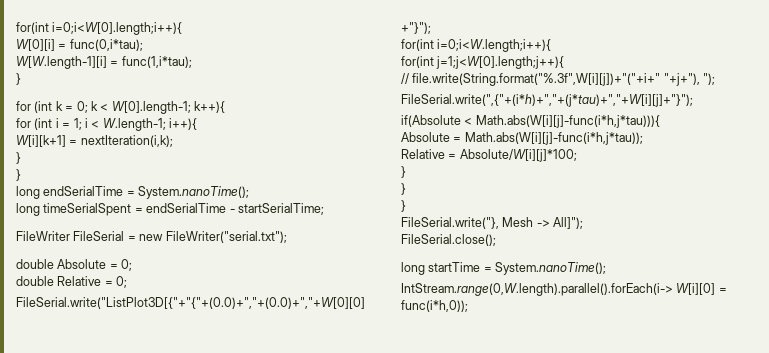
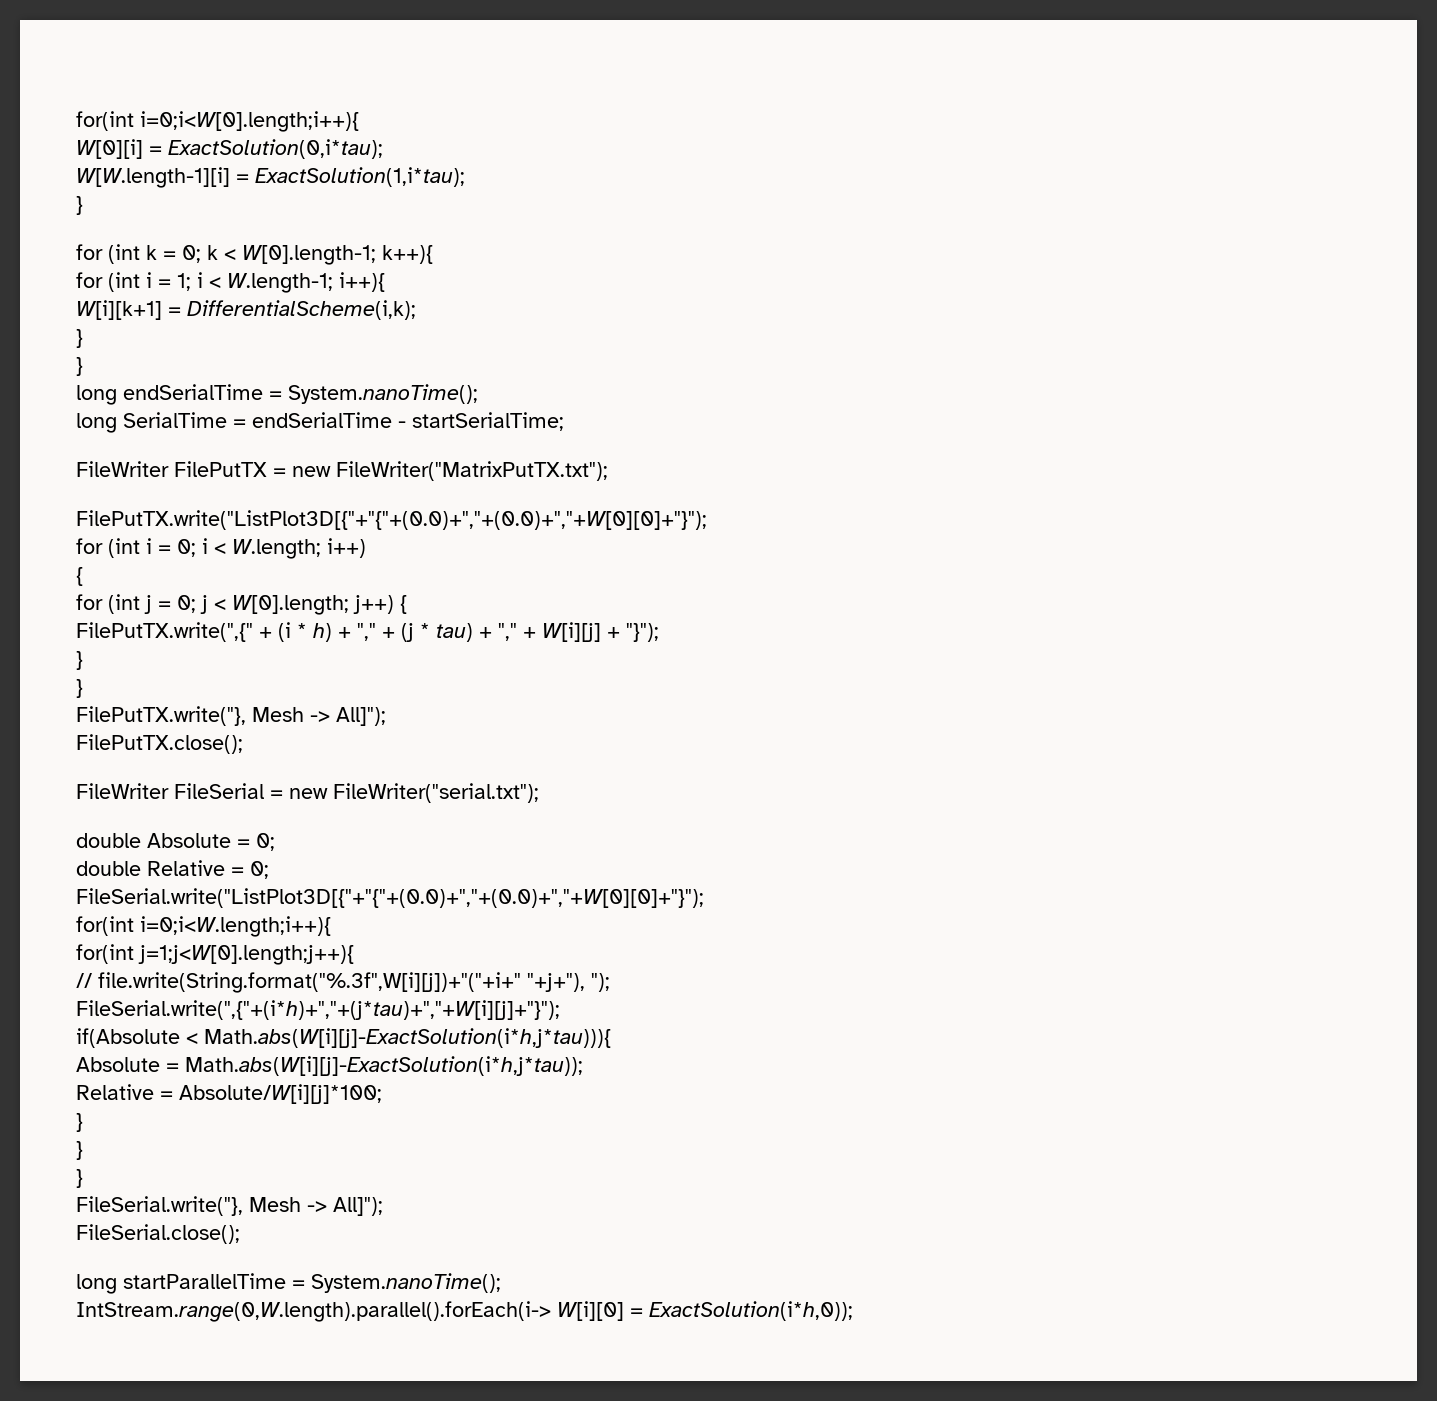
- W[0][i] = func(0,i*tau);
+ W[0][i] = ExactSolution(0,i*tau);
- W[W.length-1][i] = func(1,i*tau);
+ W[W.length-1][i] = ExactSolution(1,i*tau);
- W[i][k+1] = nextIteration(i,k);
+ W[i][k+1] = DifferentialScheme(i,k);
- long timeSerialSpent = endSerialTime - startSerialTime;
+ long SerialTime = endSerialTime - startSerialTime;
+ FileWriter FilePutTX = new FileWriter("MatrixPutTX.txt");
+ FilePutTX.write("ListPlot3D[{"+"{"+(0.0)+","+(0.0)+","+W[0][0]+"}");
+ for (int i = 0; i < W.length; i++)
+ {
+ for (int j = 0; j < W[0].length; j++) {
+ FilePutTX.write(",{" + (i * h) + "," + (j * tau) + "," + W[i][j] + "}");
+ }
+ }
+ FilePutTX.write("}, Mesh -> All]");
+ FilePutTX.close();
- if(Absolute < Math.abs(W[i][j]-func(i*h,j*tau))){
- Absolute = Math.abs(W[i][j]-func(i*h,j*tau));
+ if(Absolute < Math.abs(W[i][j]-ExactSolution(i*h,j*tau))){
+ Absolute = Math.abs(W[i][j]-ExactSolution(i*h,j*tau));
- long startTime = System.nanoTime();
+ long startParallelTime = System.nanoTime();
- IntStream.range(0,W.length).parallel().forEach(i-> W[i][0] = func(i*h,0));
+ IntStream.range(0,W.length).parallel().forEach(i-> W[i][0] = ExactSolution(i*h,0));

